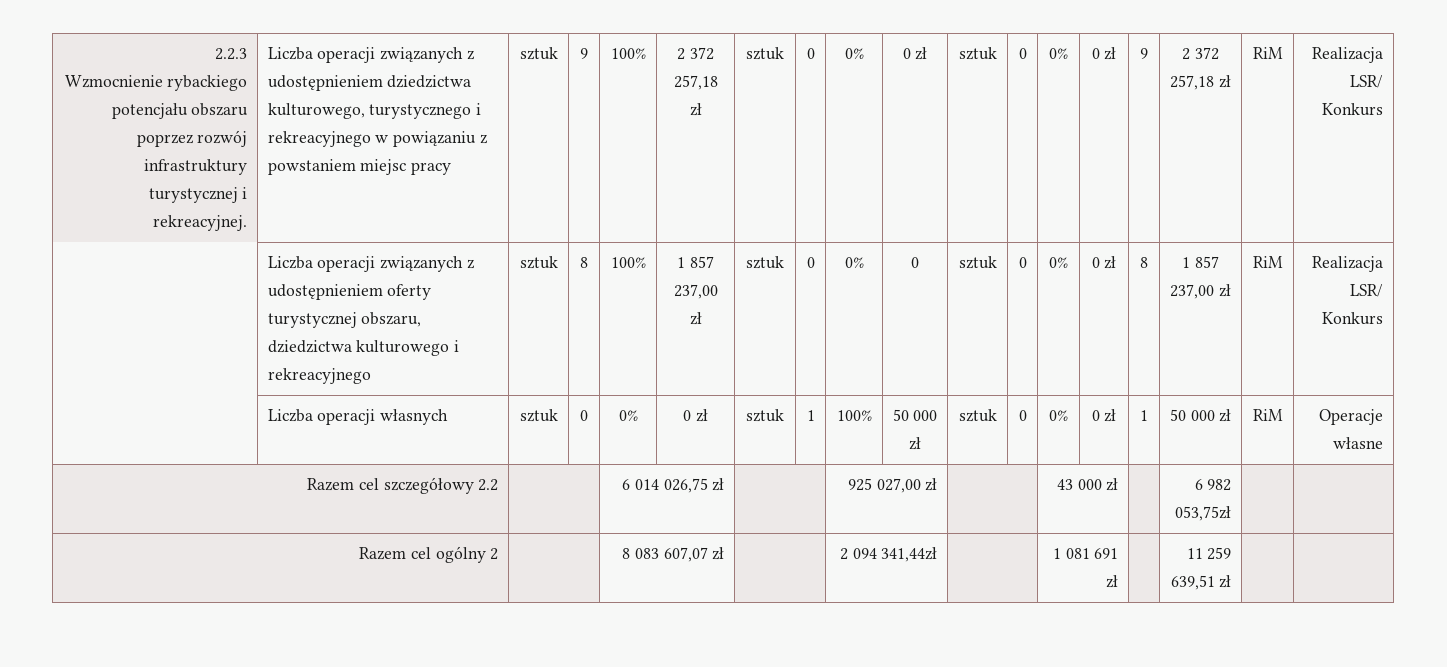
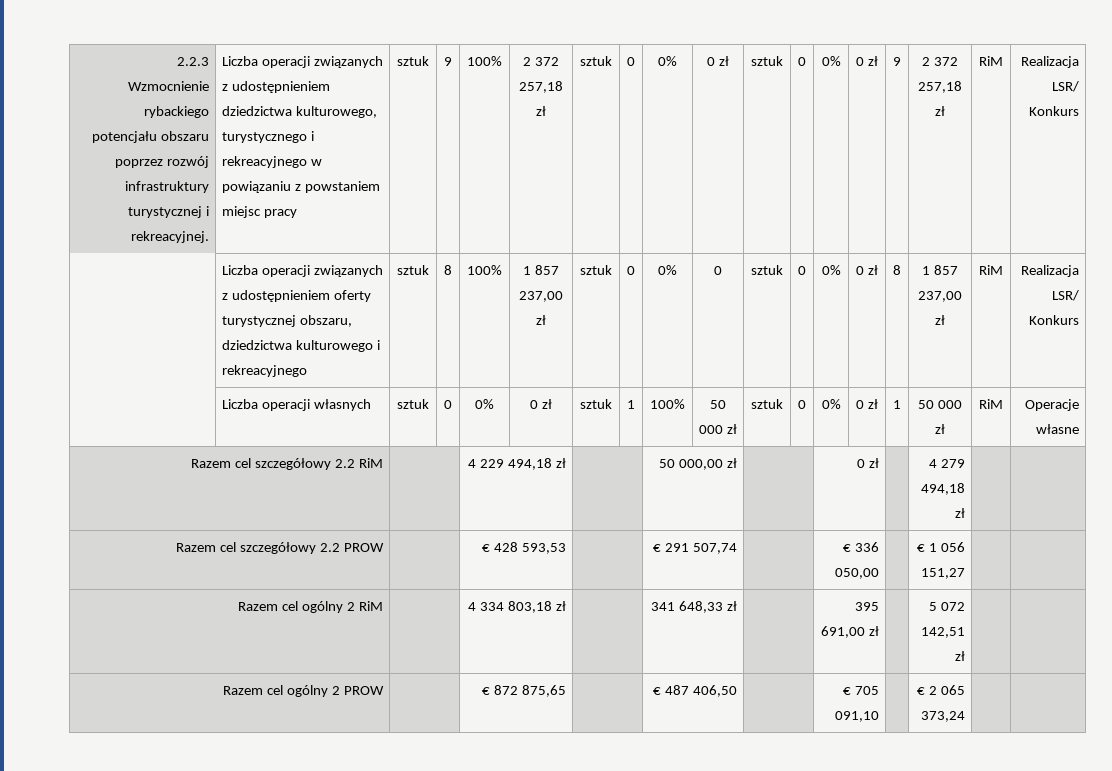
- Razem cel szczegółowy 2.2 | | 6 014 026,75 zł | | 925 027,00 zł | | 43 000 zł | | 6 982 053,75zł | |
- Razem cel ogólny 2 | | 8 083 607,07 zł | | 2 094 341,44zł | | 1 081 691 zł | | 11 259 639,51 zł | |
+ Razem cel szczegółowy 2.2 RiM | | 4 229 494,18 zł | | 50 000,00 zł | | 0 zł | | 4 279 494,18 zł | |
+ Razem cel szczegółowy 2.2 PROW | | € 428 593,53 | | € 291 507,74 | | € 336 050,00 | | € 1 056 151,27 | |
+ Razem cel ogólny 2 RiM | | 4 334 803,18 zł | | 341 648,33 zł | | 395 691,00 zł | | 5 072 142,51 zł | |
+ Razem cel ogólny 2 PROW | | € 872 875,65 | | € 487 406,50 | | € 705 091,10 | | € 2 065 373,24 | |

